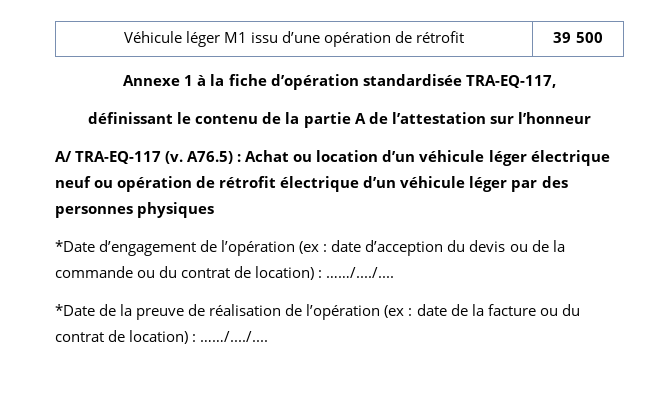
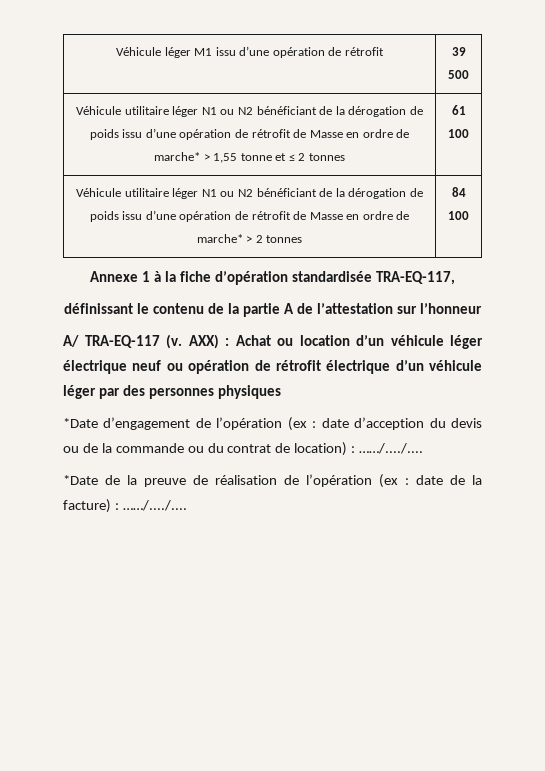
+ Véhicule utilitaire léger N1 ou N2 bénéficiant de la dérogation de poids issu d’une opération de rétrofit de Masse en ordre de marche* > 1,55 tonne et ≤ 2 tonnes | 61 100
+ Véhicule utilitaire léger N1 ou N2 bénéficiant de la dérogation de poids issu d’une opération de rétrofit de Masse en ordre de marche* > 2 tonnes | 84 100
- A76.5) : Achat ou location d’un véhicule léger électrique neuf ou opération de rétrofit électrique d’un véhicule léger par des personnes physiques
+ AXX) : Achat ou location d’un véhicule léger électrique neuf ou opération de rétrofit électrique d’un véhicule léger par des personnes physiques
- *Date de la preuve de réalisation de l’opération (ex : date de la facture ou du contrat de location) : ……/..../....
+ *Date de la preuve de réalisation de l’opération (ex : date de la facture) : ……/..../....

